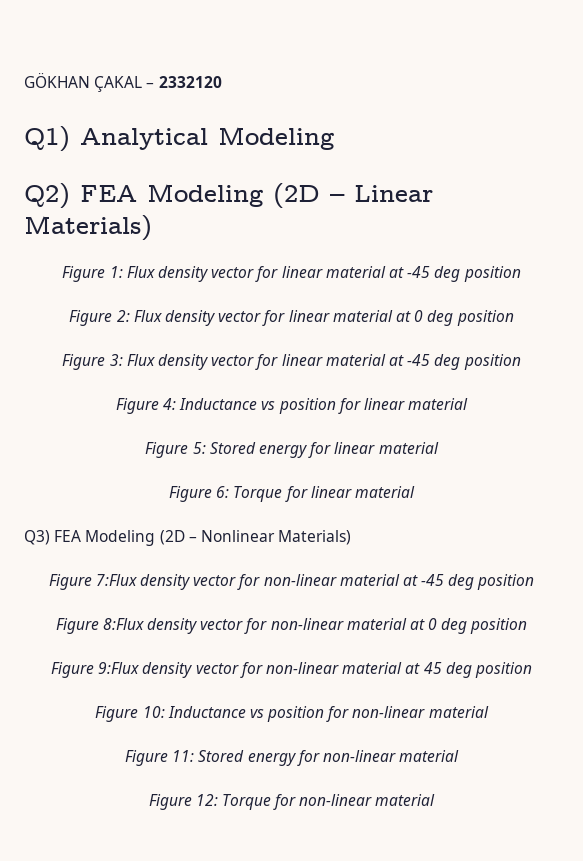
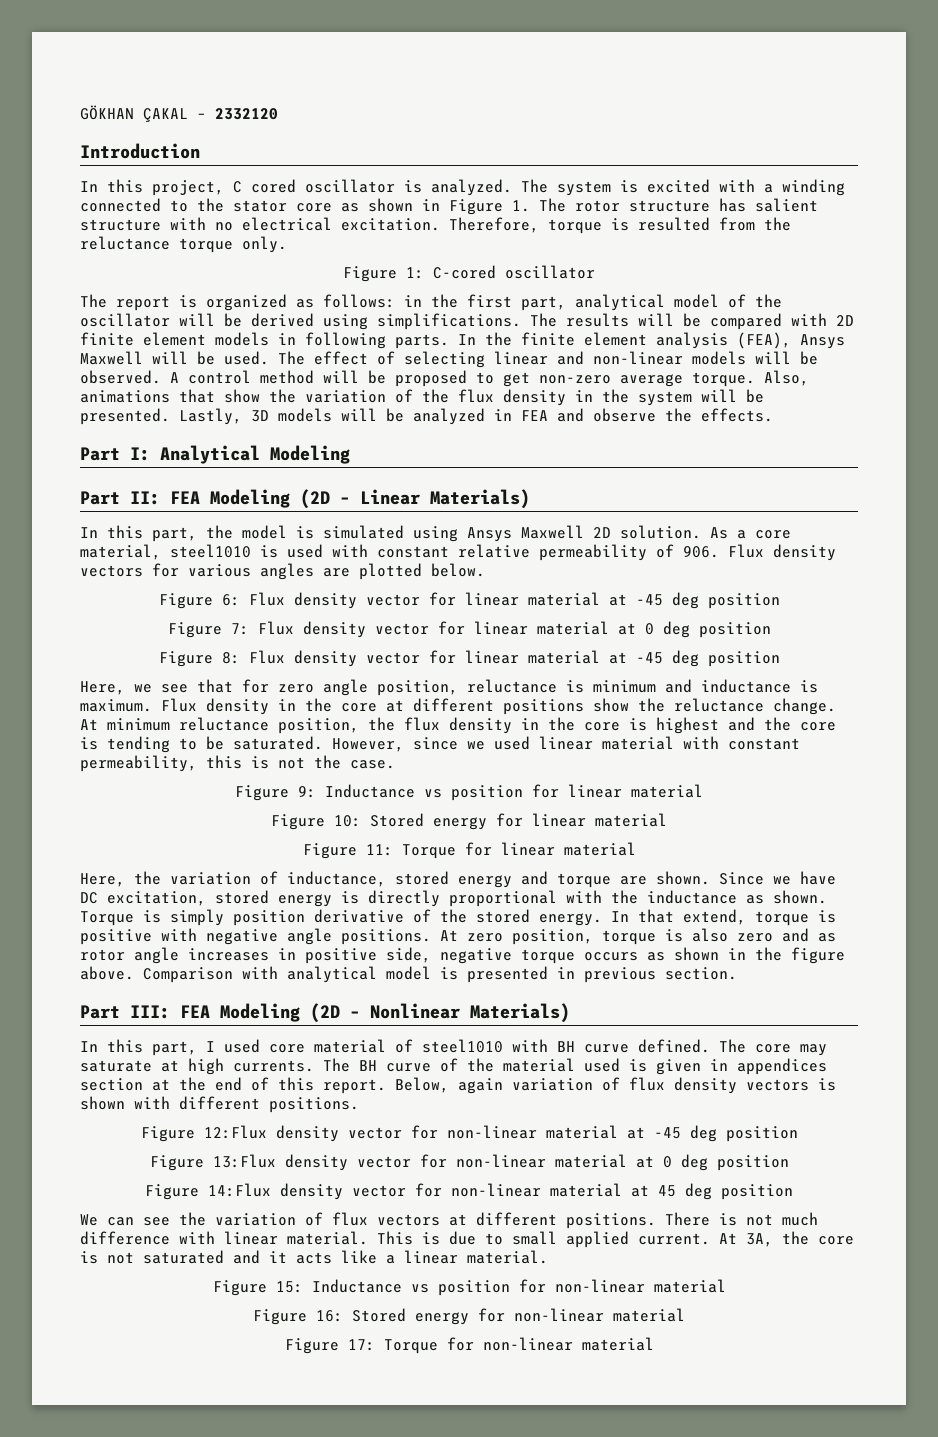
- Q1) Analytical Modeling
+ Introduction
+ In this project, C cored oscillator is analyzed. The system is excited with a winding connected to the stator core as shown in Figure 1. The rotor structure has salient structure with no electrical excitation. Therefore, torque is resulted from the reluctance torque only.
+ Figure 1: C-cored oscillator
+ The report is organized as follows: in the first part, analytical model of the oscillator will be derived using simplifications. The results will be compared with 2D finite element models in following parts. In the finite element analysis (FEA), Ansys Maxwell will be used. The effect of selecting linear and non-linear models will be observed. A control method will be proposed to get non-zero average torque. Also, animations that show the variation of the flux density in the system will be presented. Lastly, 3D models will be analyzed in FEA and observe the effects.
+ Part I: Analytical Modeling
- Q2) FEA Modeling (2D – Linear Materials)
+ Part II: FEA Modeling (2D – Linear Materials)
- Figure 1: Flux density vector for linear material at -45 deg position
+ In this part, the model is simulated using Ansys Maxwell 2D solution. As a core material, steel1010 is used with constant relative permeability of 906. Flux density vectors for various angles are plotted below.
+ Figure 6: Flux density vector for linear material at -45 deg position
- Figure 2: Flux density vector for linear material at 0 deg position
+ Figure 7: Flux density vector for linear material at 0 deg position
- Figure 3: Flux density vector for linear material at -45 deg position
+ Figure 8: Flux density vector for linear material at -45 deg position
- Figure 4: Inductance vs position for linear material
+ Here, we see that for zero angle position, reluctance is minimum and inductance is maximum. Flux density in the core at different positions show the reluctance change. At minimum reluctance position, the flux density in the core is highest and the core is tending to be saturated. However, since we used linear material with constant permeability, this is not the case.
+ Figure 9: Inductance vs position for linear material
- Figure 5: Stored energy for linear material
+ Figure 10: Stored energy for linear material
- Figure 6: Torque for linear material
+ Figure 11: Torque for linear material
- Q3) FEA Modeling (2D – Nonlinear Materials)
+ Here, the variation of inductance, stored energy and torque are shown. Since we have DC excitation, stored energy is directly proportional with the inductance as shown. Torque is simply position derivative of the stored energy. In that extend, torque is positive with negative angle positions. At zero position, torque is also zero and as rotor angle increases in positive side, negative torque occurs as shown in the figure above. Comparison with analytical model is presented in previous section.
+ Part III: FEA Modeling (2D – Nonlinear Materials)
- Figure 7:Flux density vector for non-linear material at -45 deg position
+ In this part, I used core material of steel1010 with BH curve defined. The core may saturate at high currents. The BH curve of the material used is given in appendices section at the end of this report. Below, again variation of flux density vectors is shown with different positions.
+ Figure 12:Flux density vector for non-linear material at -45 deg position
- Figure 8:Flux density vector for non-linear material at 0 deg position
+ Figure 13:Flux density vector for non-linear material at 0 deg position
- Figure 9:Flux density vector for non-linear material at 45 deg position
+ Figure 14:Flux density vector for non-linear material at 45 deg position
- Figure 10: Inductance vs position for non-linear material
+ We can see the variation of flux vectors at different positions. There is not much difference with linear material. This is due to small applied current. At 3A, the core is not saturated and it acts like a linear material.
+ Figure 15: Inductance vs position for non-linear material
- Figure 11: Stored energy for non-linear material
+ Figure 16: Stored energy for non-linear material
- Figure 12: Torque for non-linear material
+ Figure 17: Torque for non-linear material

